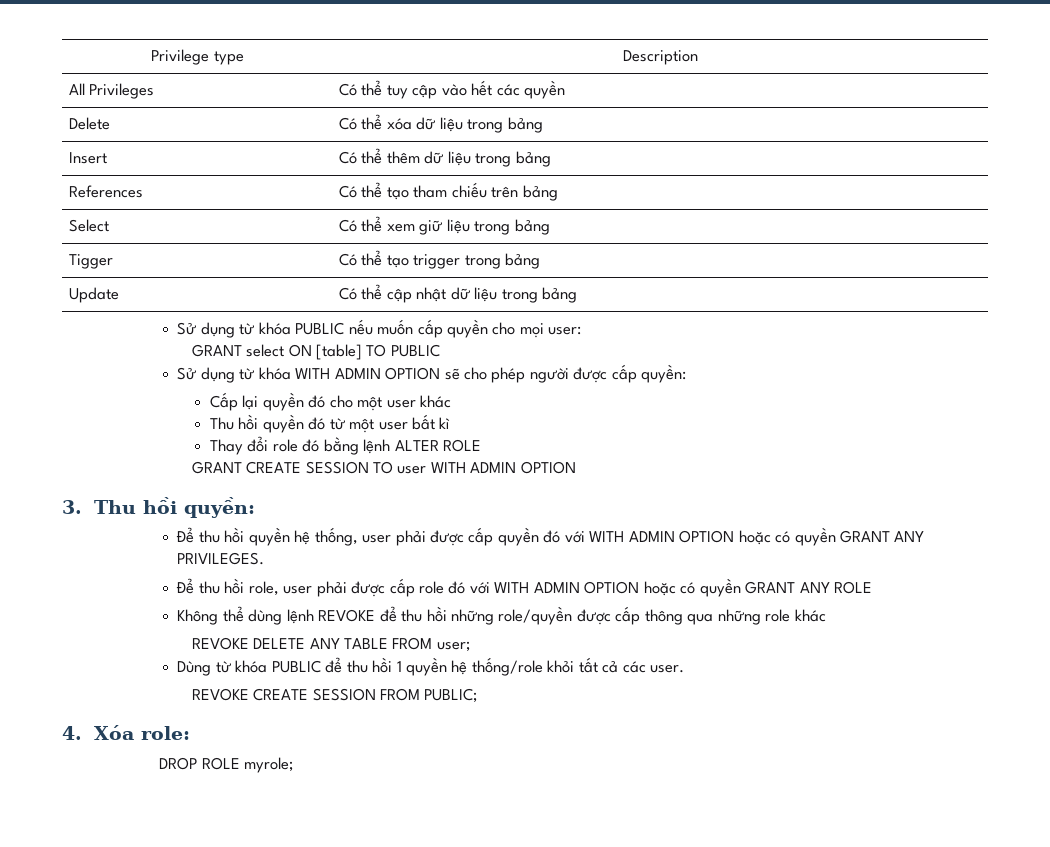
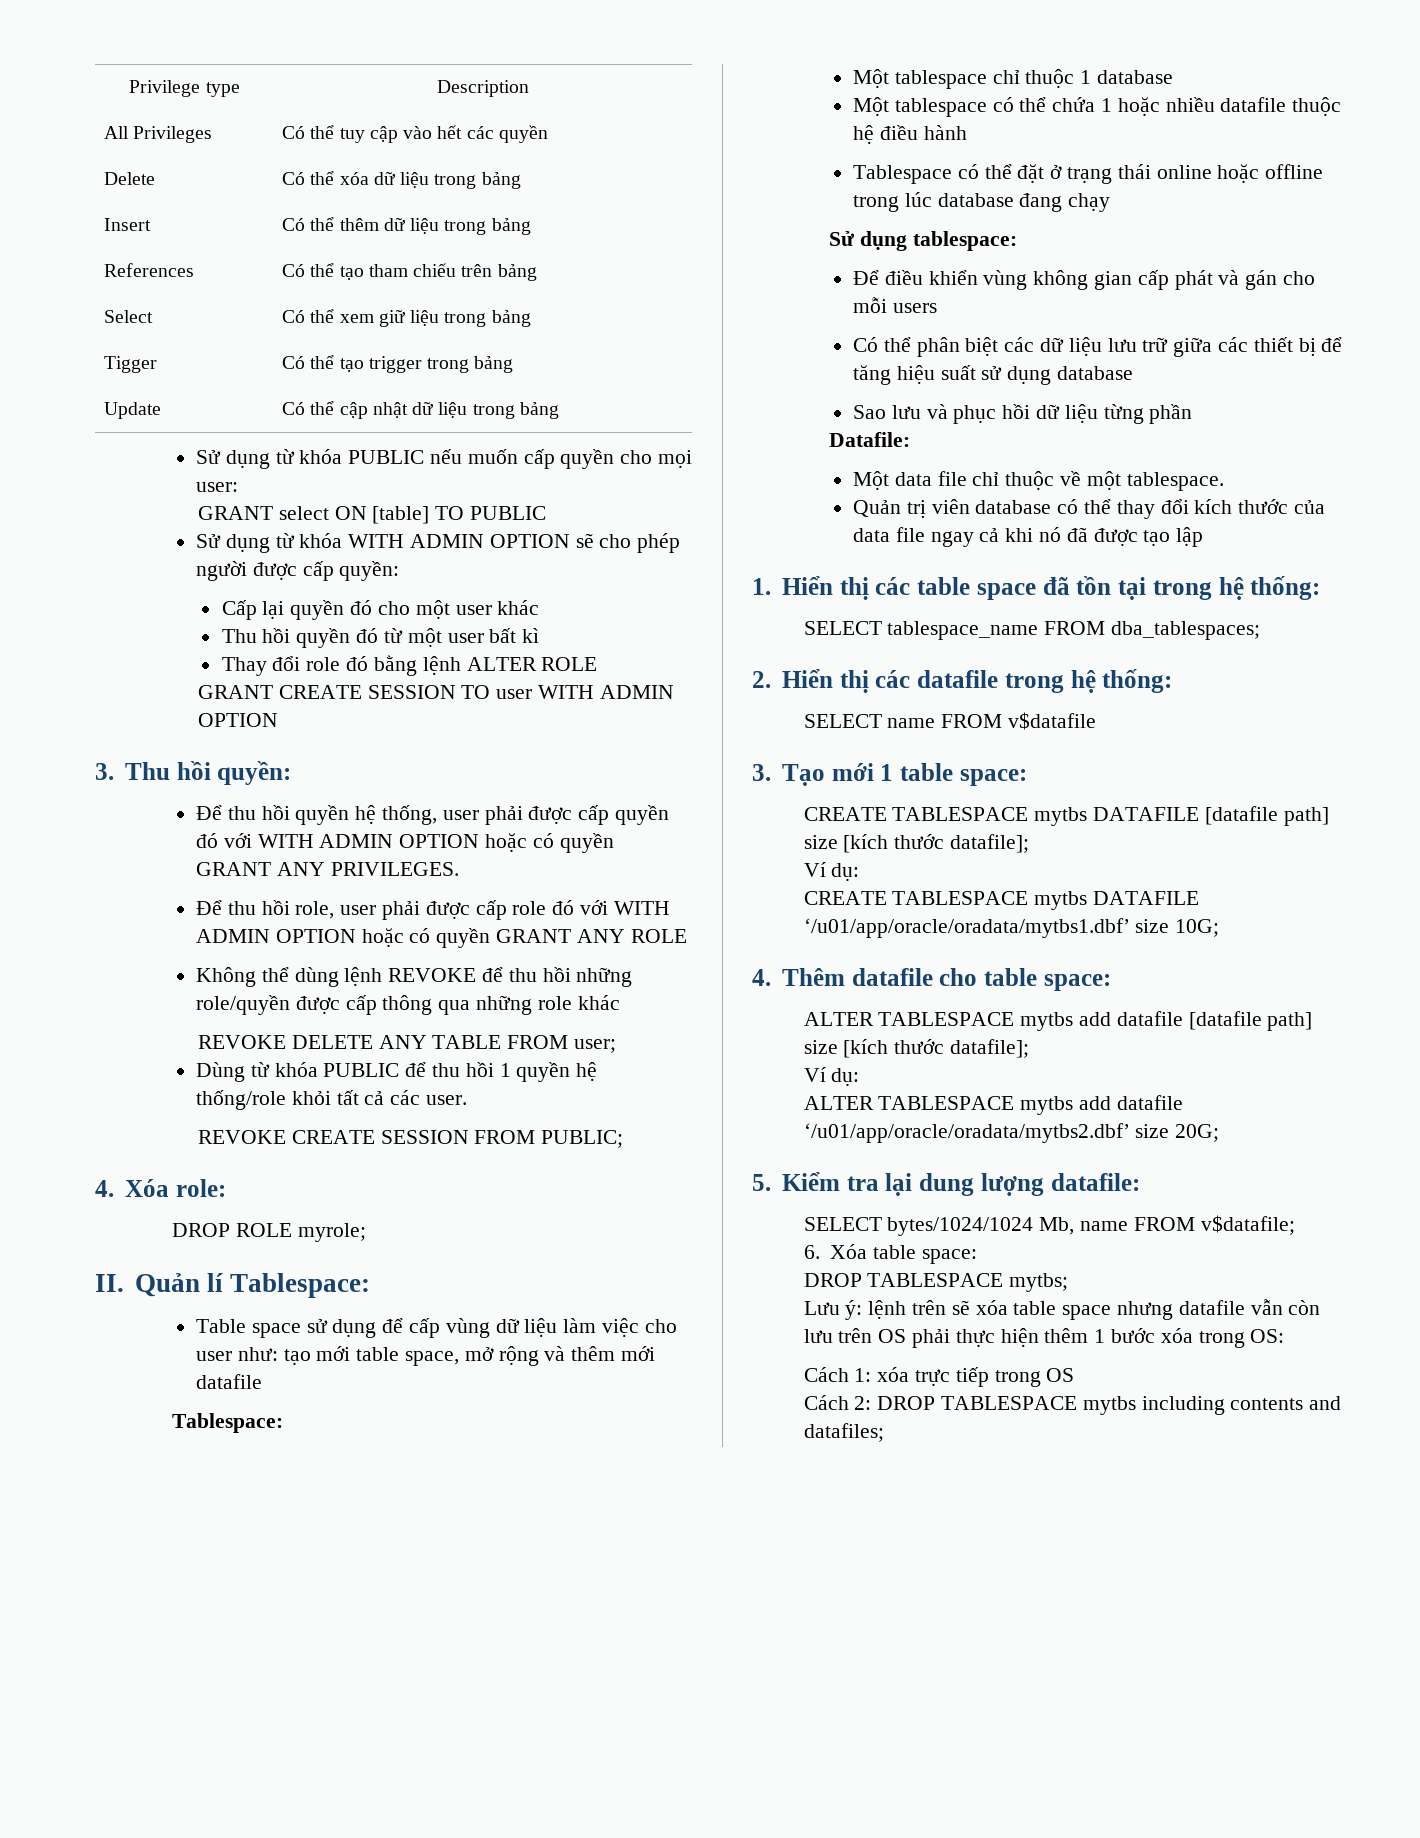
+ II. Quản lí Tablespace:
+ Table space sử dụng để cấp vùng dữ liệu làm việc cho user như: tạo mới table space, mở rộng và thêm mới datafile
+ Tablespace:
+ Một tablespace chỉ thuộc 1 database
+ Một tablespace có thể chứa 1 hoặc nhiều datafile thuộc hệ điều hành
+ Tablespace có thể đặt ở trạng thái online hoặc offline trong lúc database đang chạy
+ Sử dụng tablespace:
+ Để điều khiển vùng không gian cấp phát và gán cho mỗi users
+ Có thể phân biệt các dữ liệu lưu trữ giữa các thiết bị để tăng hiệu suất sử dụng database
+ Sao lưu và phục hồi dữ liệu từng phần
+ Datafile:
+ Một data file chỉ thuộc về một tablespace.
+ Quản trị viên database có thể thay đổi kích thước của data file ngay cả khi nó đã được tạo lập
+ 1. Hiển thị các table space đã tồn tại trong hệ thống:
+ SELECT tablespace_name FROM dba_tablespaces;
+ 2. Hiển thị các datafile trong hệ thống:
+ SELECT name FROM v$datafile
+ 3. Tạo mới 1 table space:
+ CREATE TABLESPACE mytbs DATAFILE [datafile path] size [kích thước datafile];
+ Ví dụ:
+ CREATE TABLESPACE mytbs DATAFILE ‘/u01/app/oracle/oradata/mytbs1.dbf’ size 10G;
+ 4. Thêm datafile cho table space:
+ ALTER TABLESPACE mytbs add datafile [datafile path] size [kích thước datafile];
+ Ví dụ:
+ ALTER TABLESPACE mytbs add datafile ‘/u01/app/oracle/oradata/mytbs2.dbf’ size 20G;
+ 5. Kiểm tra lại dung lượng datafile:
+ SELECT bytes/1024/1024 Mb, name FROM v$datafile;
+ 6. Xóa table space:
+ DROP TABLESPACE mytbs;
+ Lưu ý: lệnh trên sẽ xóa table space nhưng datafile vẫn còn lưu trên OS phải thực hiện thêm 1 bước xóa trong OS:
+ Cách 1: xóa trực tiếp trong OS
+ Cách 2: DROP TABLESPACE mytbs including contents and datafiles;

